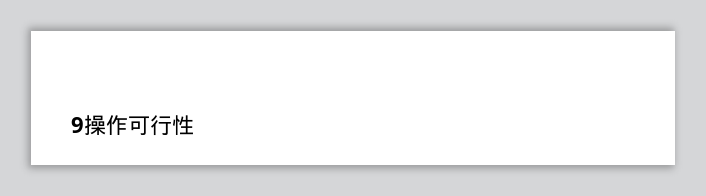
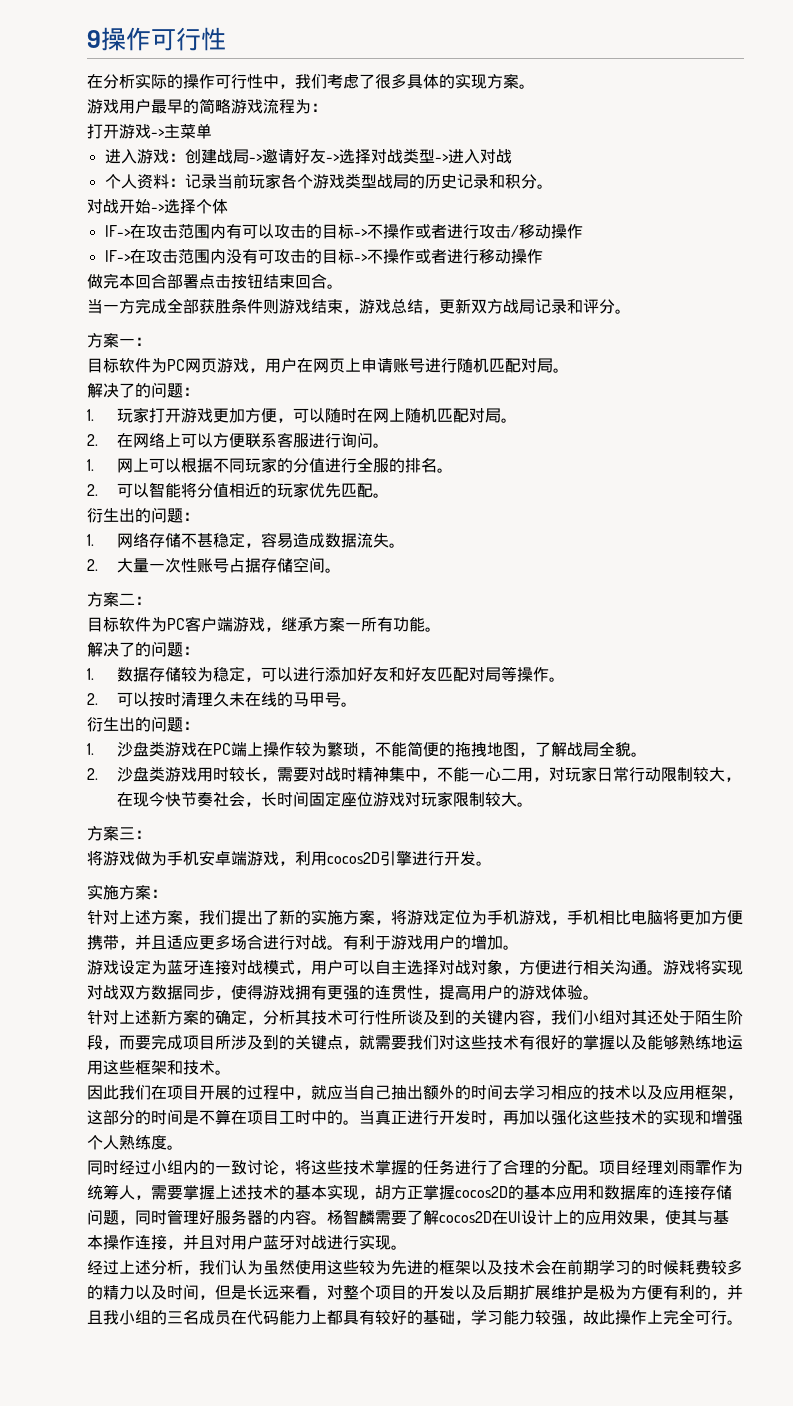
+ 在分析实际的操作可行性中，我们考虑了很多具体的实现方案。
+ 游戏用户最早的简略游戏流程为：
+ 打开游戏->主菜单
+ 进入游戏：创建战局->邀请好友->选择对战类型->进入对战
+ 个人资料：记录当前玩家各个游戏类型战局的历史记录和积分。
+ 对战开始->选择个体
+ IF->在攻击范围内有可以攻击的目标->不操作或者进行攻击/移动操作
+ IF->在攻击范围内没有可攻击的目标->不操作或者进行移动操作
+ 做完本回合部署点击按钮结束回合。
+ 当一方完成全部获胜条件则游戏结束，游戏总结，更新双方战局记录和评分。
+ 方案一：
+ 目标软件为PC网页游戏，用户在网页上申请账号进行随机匹配对局。
+ 解决了的问题：
+ 1.玩家打开游戏更加方便，可以随时在网上随机匹配对局。
+ 2.在网络上可以方便联系客服进行询问。
+ 1.网上可以根据不同玩家的分值进行全服的排名。
+ 2.可以智能将分值相近的玩家优先匹配。
+ 衍生出的问题：
+ 1.网络存储不甚稳定，容易造成数据流失。
+ 2.大量一次性账号占据存储空间。
+ 方案二：
+ 目标软件为PC客户端游戏，继承方案一所有功能。
+ 解决了的问题：
+ 1.数据存储较为稳定，可以进行添加好友和好友匹配对局等操作。
+ 2.可以按时清理久未在线的马甲号。
+ 衍生出的问题：
+ 1.沙盘类游戏在PC端上操作较为繁琐，不能简便的拖拽地图，了解战局全貌。
+ 2.沙盘类游戏用时较长，需要对战时精神集中，不能一心二用，对玩家日常行动限制较大，在现今快节奏社会，长时间固定座位游戏对玩家限制较大。
+ 方案三：
+ 将游戏做为手机安卓端游戏，利用cocos2D引擎进行开发。
+ 实施方案：
+ 针对上述方案，我们提出了新的实施方案，将游戏定位为手机游戏，手机相比电脑将更加方便携带，并且适应更多场合进行对战。有利于游戏用户的增加。
+ 游戏设定为蓝牙连接对战模式，用户可以自主选择对战对象，方便进行相关沟通。游戏将实现对战双方数据同步，使得游戏拥有更强的连贯性，提高用户的游戏体验。
+ 针对上述新方案的确定，分析其技术可行性所谈及到的关键内容，我们小组对其还处于陌生阶段，而要完成项目所涉及到的关键点，就需要我们对这些技术有很好的掌握以及能够熟练地运用这些框架和技术。
+ 因此我们在项目开展的过程中，就应当自己抽出额外的时间去学习相应的技术以及应用框架，这部分的时间是不算在项目工时中的。当真正进行开发时，再加以强化这些技术的实现和增强个人熟练度。
+ 同时经过小组内的一致讨论，将这些技术掌握的任务进行了合理的分配。项目经理刘雨霏作为统筹人，需要掌握上述技术的基本实现，胡方正掌握cocos2D的基本应用和数据库的连接存储问题，同时管理好服务器的内容。杨智麟需要了解cocos2D在UI设计上的应用效果，使其与基本操作连接，并且对用户蓝牙对战进行实现。
+ 经过上述分析，我们认为虽然使用这些较为先进的框架以及技术会在前期学习的时候耗费较多的精力以及时间，但是长远来看，对整个项目的开发以及后期扩展维护是极为方便有利的，并且我小组的三名成员在代码能力上都具有较好的基础，学习能力较强，故此操作上完全可行。

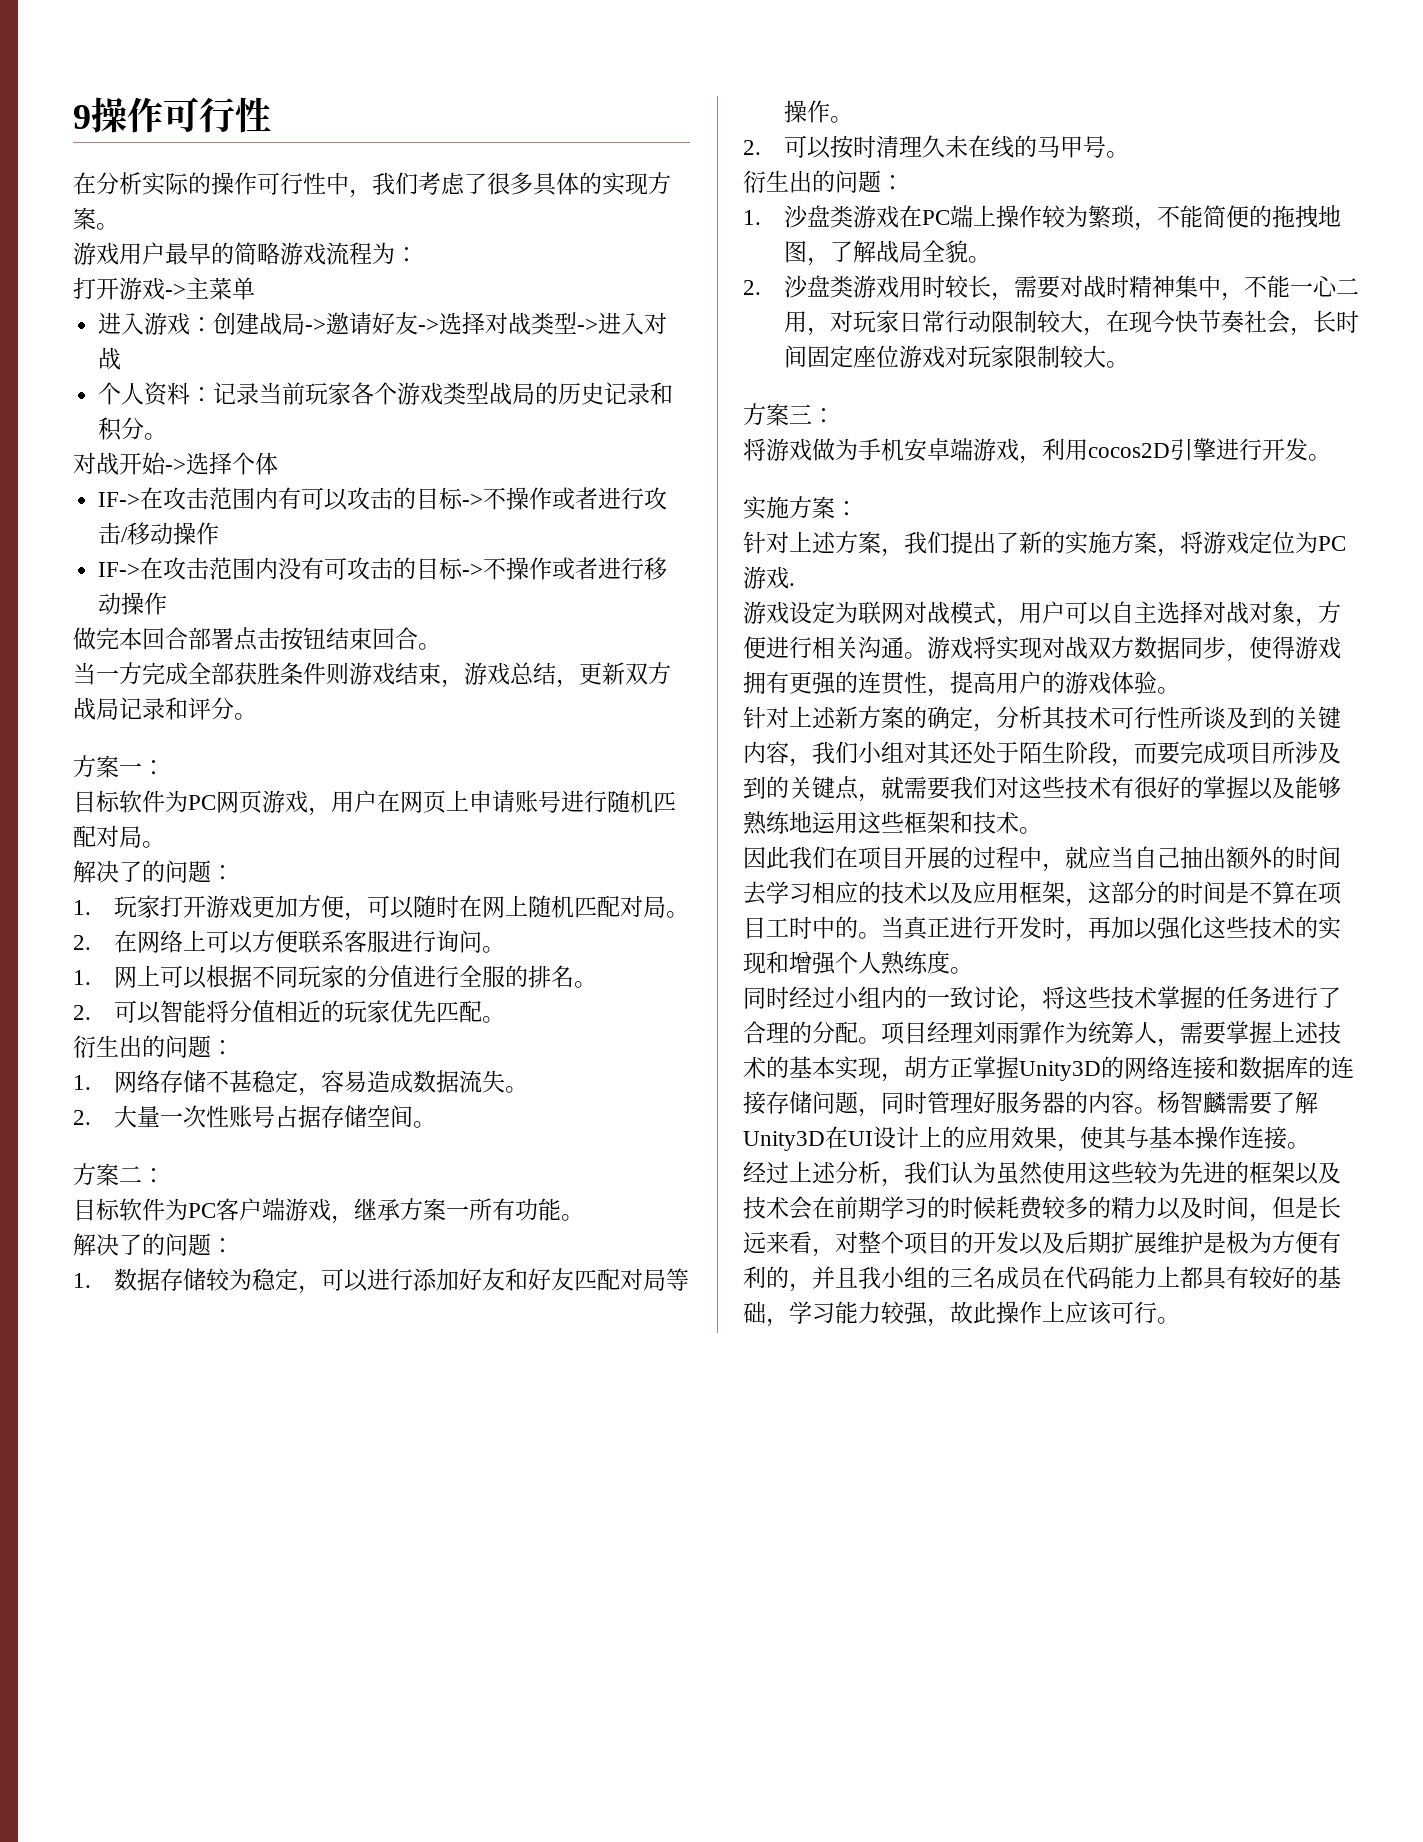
- 针对上述方案，我们提出了新的实施方案，将游戏定位为手机游戏，手机相比电脑将更加方便携带，并且适应更多场合进行对战。有利于游戏用户的增加。
+ 针对上述方案，我们提出了新的实施方案，将游戏定位为PC游戏.
- 游戏设定为蓝牙连接对战模式，用户可以自主选择对战对象，方便进行相关沟通。
+ 游戏设定为联网对战模式，用户可以自主选择对战对象，方便进行相关沟通。
- 项目经理刘雨霏作为统筹人，需要掌握上述技术的基本实现，胡方正掌握cocos2D的基本应用和数据库的连接存储问题，同时管理好服务器的内容。
+ 项目经理刘雨霏作为统筹人，需要掌握上述技术的基本实现，胡方正掌握Unity3D的网络连接和数据库的连接存储问题，同时管理好服务器的内容。
- 杨智麟需要了解cocos2D在UI设计上的应用效果，使其与基本操作连接，并且对用户蓝牙对战进行实现。
+ 杨智麟需要了解Unity3D在UI设计上的应用效果，使其与基本操作连接。
- 经过上述分析，我们认为虽然使用这些较为先进的框架以及技术会在前期学习的时候耗费较多的精力以及时间，但是长远来看，对整个项目的开发以及后期扩展维护是极为方便有利的，并且我小组的三名成员在代码能力上都具有较好的基础，学习能力较强，故此操作上完全可行。
+ 经过上述分析，我们认为虽然使用这些较为先进的框架以及技术会在前期学习的时候耗费较多的精力以及时间，但是长远来看，对整个项目的开发以及后期扩展维护是极为方便有利的，并且我小组的三名成员在代码能力上都具有较好的基础，学习能力较强，故此操作上应该可行。

